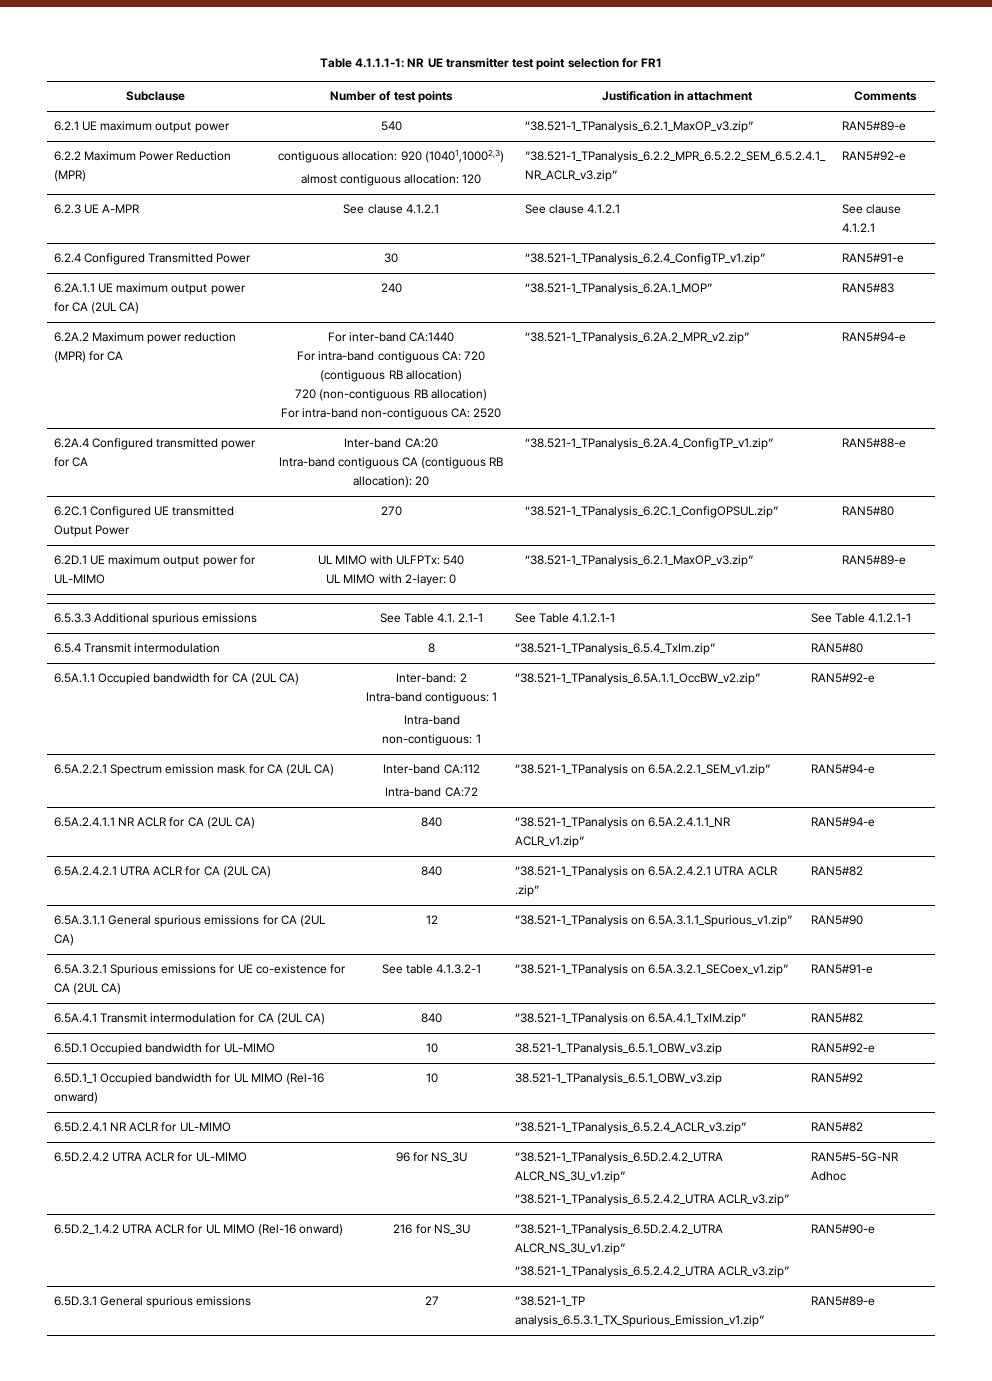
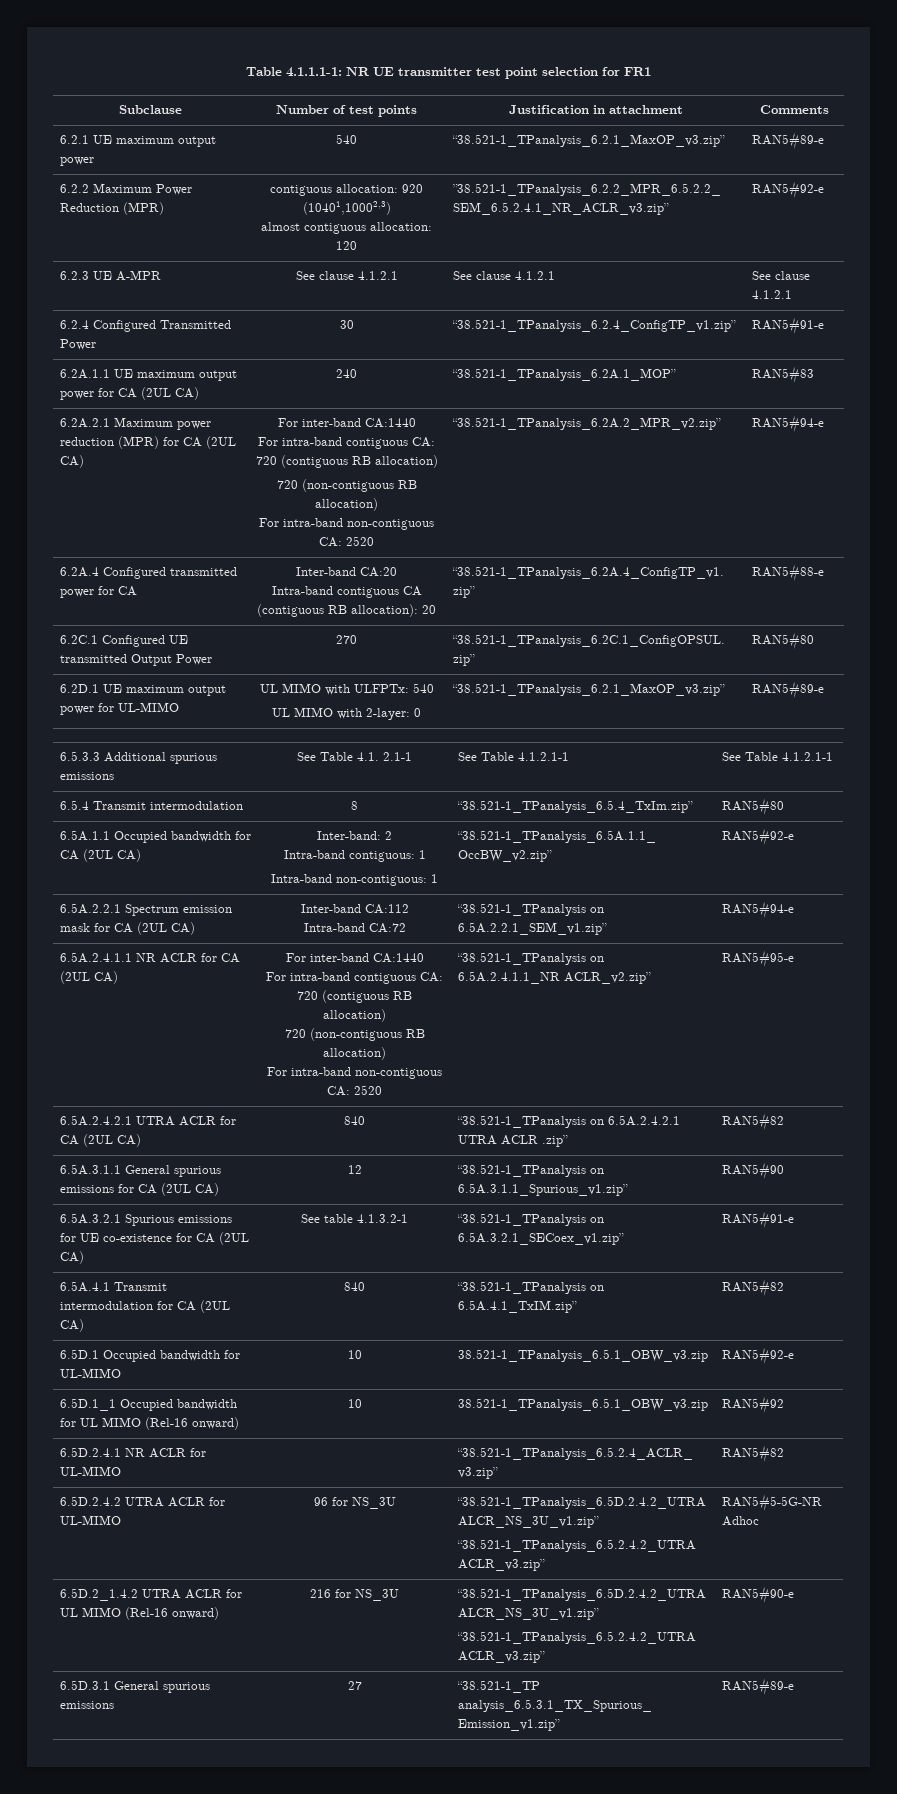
- 6.2A.2 Maximum power reduction (MPR) for CA | For inter-band CA:1440
+ 6.2A.2.1 Maximum power reduction (MPR) for CA (2UL CA) | For inter-band CA:1440
- 6.5A.2.4.1.1 NR ACLR for CA (2UL CA) | 840 | “38.521-1_TPanalysis on 6.5A.2.4.1.1_NR ACLR_v1.zip” | RAN5#94-e
+ 6.5A.2.4.1.1 NR ACLR for CA (2UL CA) | For inter-band CA:1440
+ For intra-band contiguous CA: 720 (contiguous RB allocation)
+ 720 (non-contiguous RB allocation)
+ For intra-band non-contiguous CA: 2520 | “38.521-1_TPanalysis on 6.5A.2.4.1.1_NR ACLR_v2.zip” | RAN5#95-e

